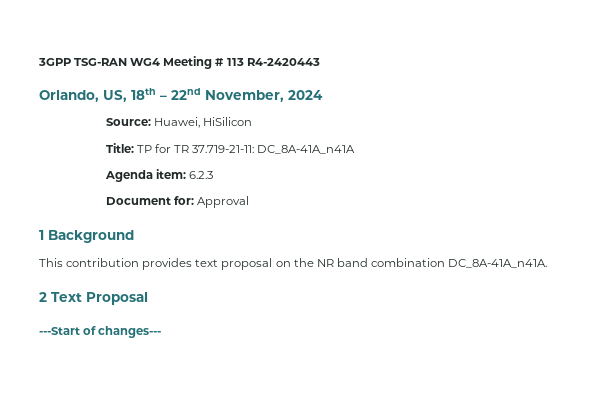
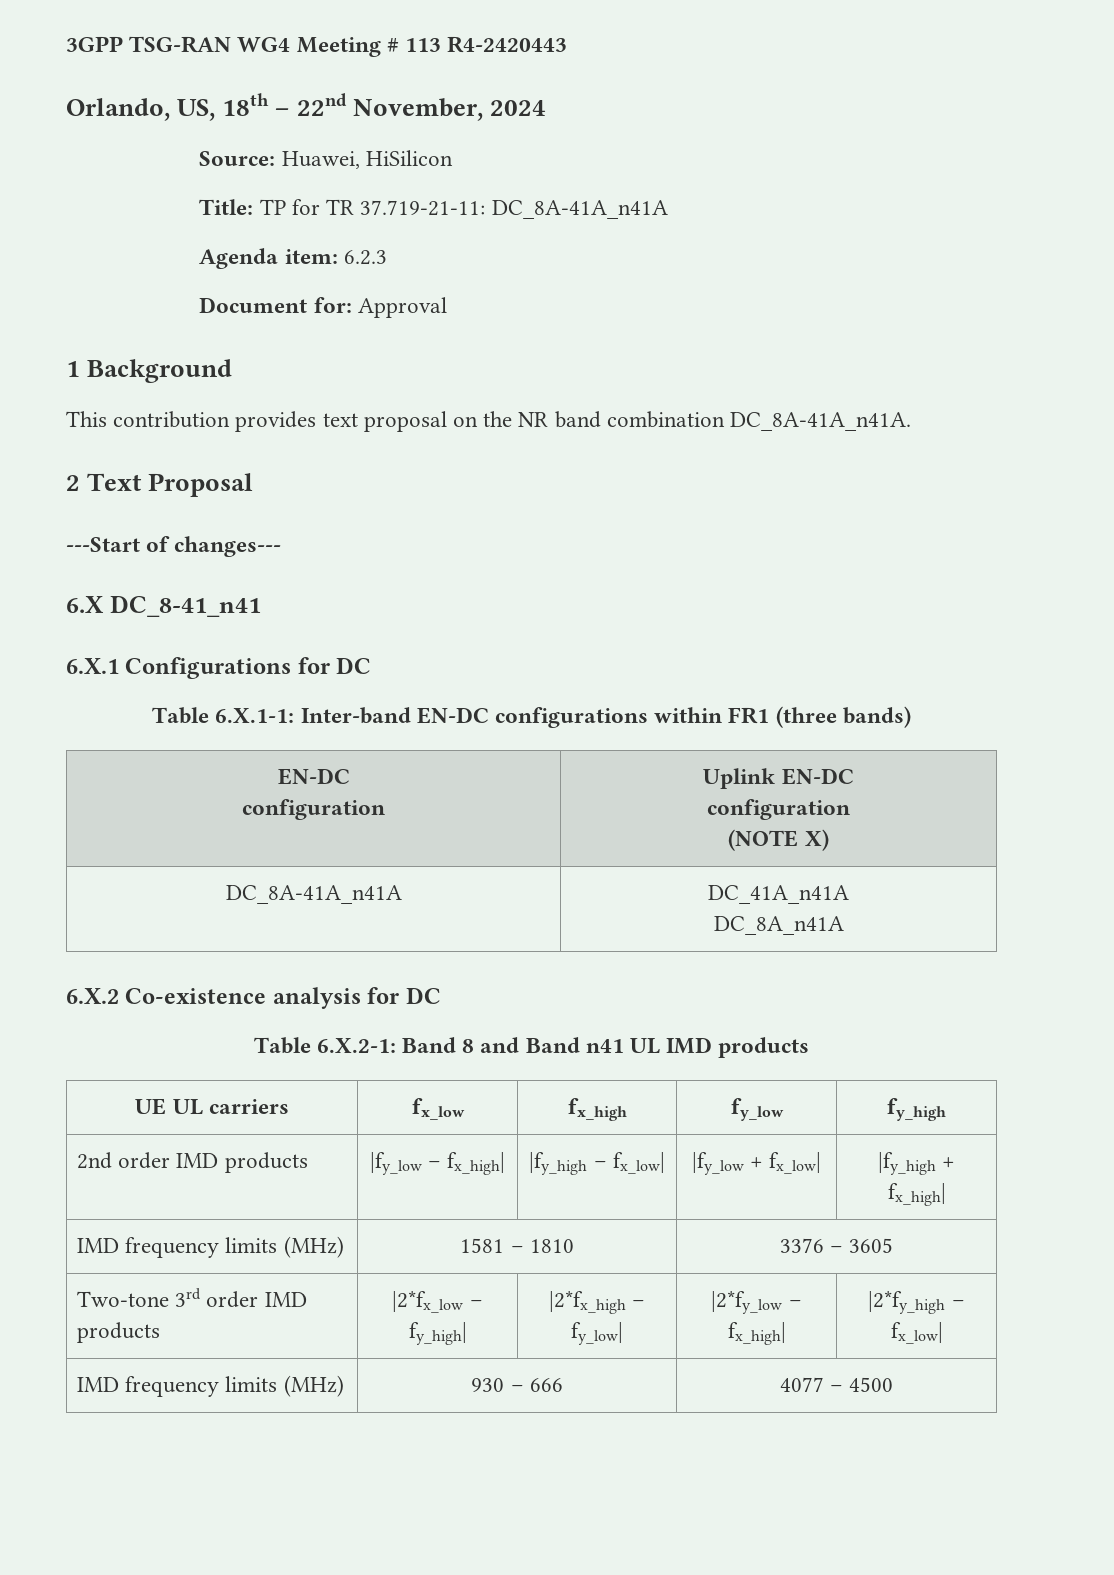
+ 6.X DC_8-41_n41
+ 6.X.1 Configurations for DC
+ Table 6.X.1-1: Inter-band EN-DC configurations within FR1 (three bands)
+ EN-DC
+ configuration | Uplink EN-DC
+ configuration
+ (NOTE X)
+ DC_8A-41A_n41A | DC_41A_n41A
+ DC_8A_n41A
+ 6.X.2 Co-existence analysis for DC
+ Table 6.X.2-1: Band 8 and Band n41 UL IMD products
+ UE UL carriers | fx_low | fx_high | fy_low | fy_high
+ 2nd order IMD products | |fy_low – fx_high| | |fy_high – fx_low| | |fy_low + fx_low| | |fy_high + fx_high|
+ IMD frequency limits (MHz) | 1581 – 1810 | 3376 – 3605
+ Two-tone 3rd order IMD products | |2*fx_low – fy_high| | |2*fx_high – fy_low| | |2*fy_low – fx_high| | |2*fy_high – fx_low|
+ IMD frequency limits (MHz) | 930 – 666 | 4077 – 4500

